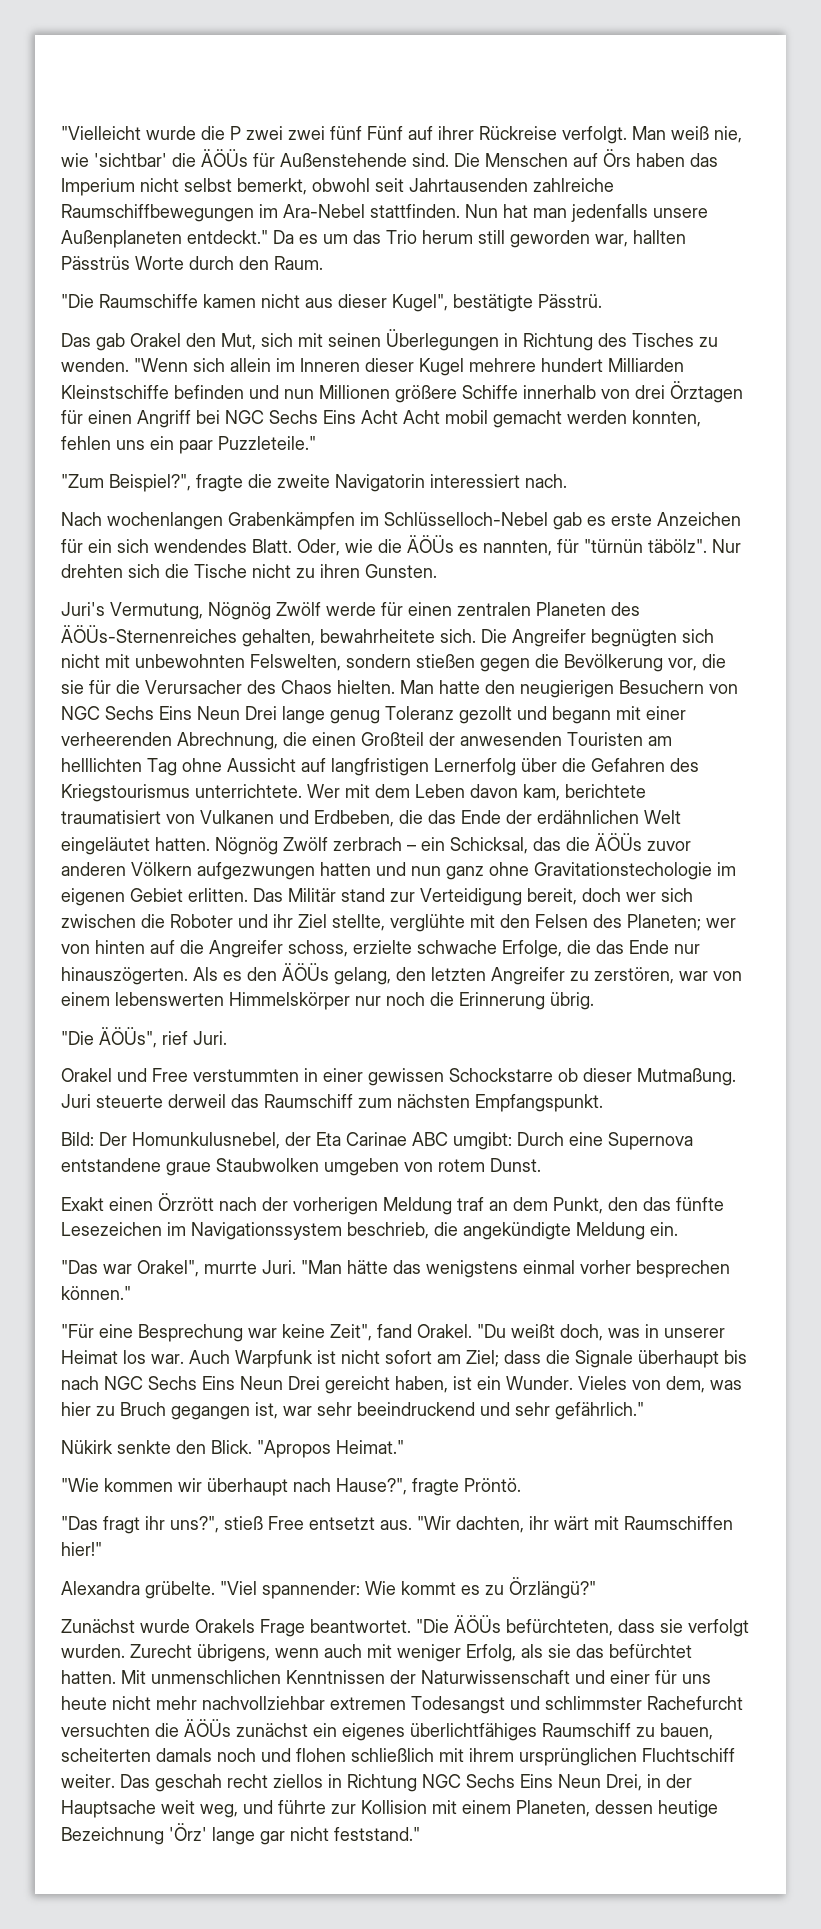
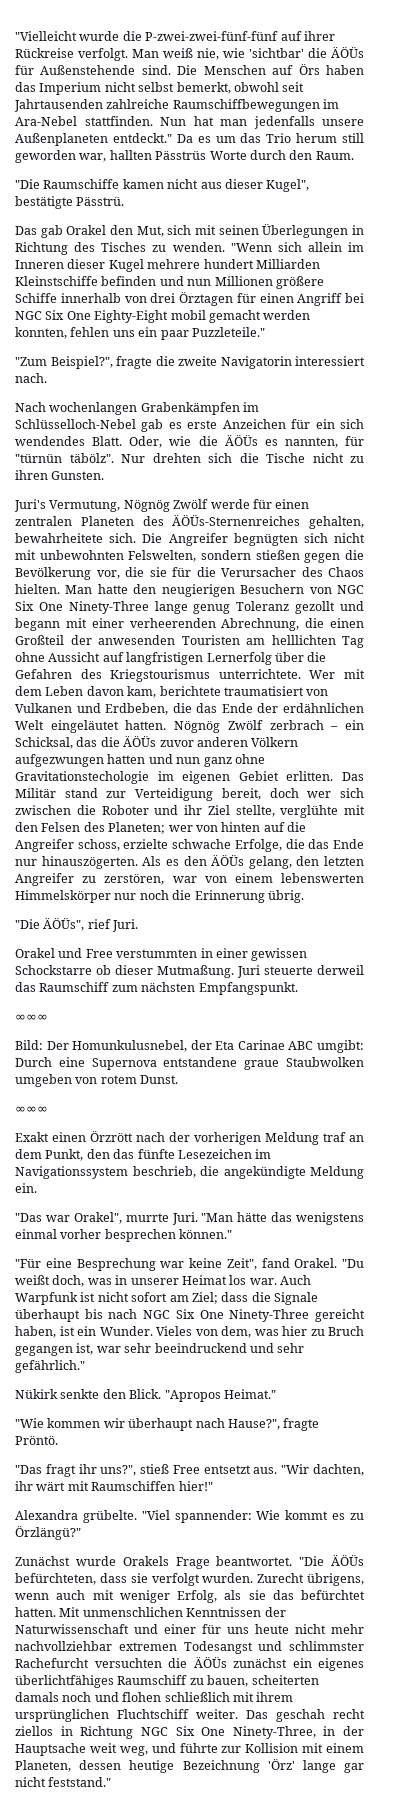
- "Vielleicht wurde die P zwei zwei fünf Fünf auf ihrer Rückreise verfolgt.
+ "Vielleicht wurde die P-zwei-zwei-fünf-fünf auf ihrer Rückreise verfolgt.
- "Wenn sich allein im Inneren dieser Kugel mehrere hundert Milliarden Kleinstschiffe befinden und nun Millionen größere Schiffe innerhalb von drei Örztagen für einen Angriff bei NGC Sechs Eins Acht Acht mobil gemacht werden konnten, fehlen uns ein paar Puzzleteile."
+ "Wenn sich allein im Inneren dieser Kugel mehrere hundert Milliarden Kleinstschiffe befinden und nun Millionen größere Schiffe innerhalb von drei Örztagen für einen Angriff bei NGC Six One Eighty-Eight mobil gemacht werden konnten, fehlen uns ein paar Puzzleteile."
- Man hatte den neugierigen Besuchern von NGC Sechs Eins Neun Drei lange genug Toleranz gezollt und begann mit einer verheerenden Abrechnung, die einen Großteil der anwesenden Touristen am helllichten Tag ohne Aussicht auf langfristigen Lernerfolg über die Gefahren des Kriegstourismus unterrichtete.
+ Man hatte den neugierigen Besuchern von NGC Six One Ninety-Three lange genug Toleranz gezollt und begann mit einer verheerenden Abrechnung, die einen Großteil der anwesenden Touristen am helllichten Tag ohne Aussicht auf langfristigen Lernerfolg über die Gefahren des Kriegstourismus unterrichtete.
  Juri steuerte derweil das Raumschiff zum nächsten Empfangspunkt.
+ ∞∞∞
  Bild: Der Homunkulusnebel, der Eta Carinae ABC umgibt: Durch eine Supernova entstandene graue Staubwolken umgeben von rotem Dunst.
+ ∞∞∞
- Auch Warpfunk ist nicht sofort am Ziel; dass die Signale überhaupt bis nach NGC Sechs Eins Neun Drei gereicht haben, ist ein Wunder.
+ Auch Warpfunk ist nicht sofort am Ziel; dass die Signale überhaupt bis nach NGC Six One Ninety-Three gereicht haben, ist ein Wunder.
- Das geschah recht ziellos in Richtung NGC Sechs Eins Neun Drei, in der Hauptsache weit weg, und führte zur Kollision mit einem Planeten, dessen heutige Bezeichnung 'Örz' lange gar nicht feststand."
+ Das geschah recht ziellos in Richtung NGC Six One Ninety-Three, in der Hauptsache weit weg, und führte zur Kollision mit einem Planeten, dessen heutige Bezeichnung 'Örz' lange gar nicht feststand."

